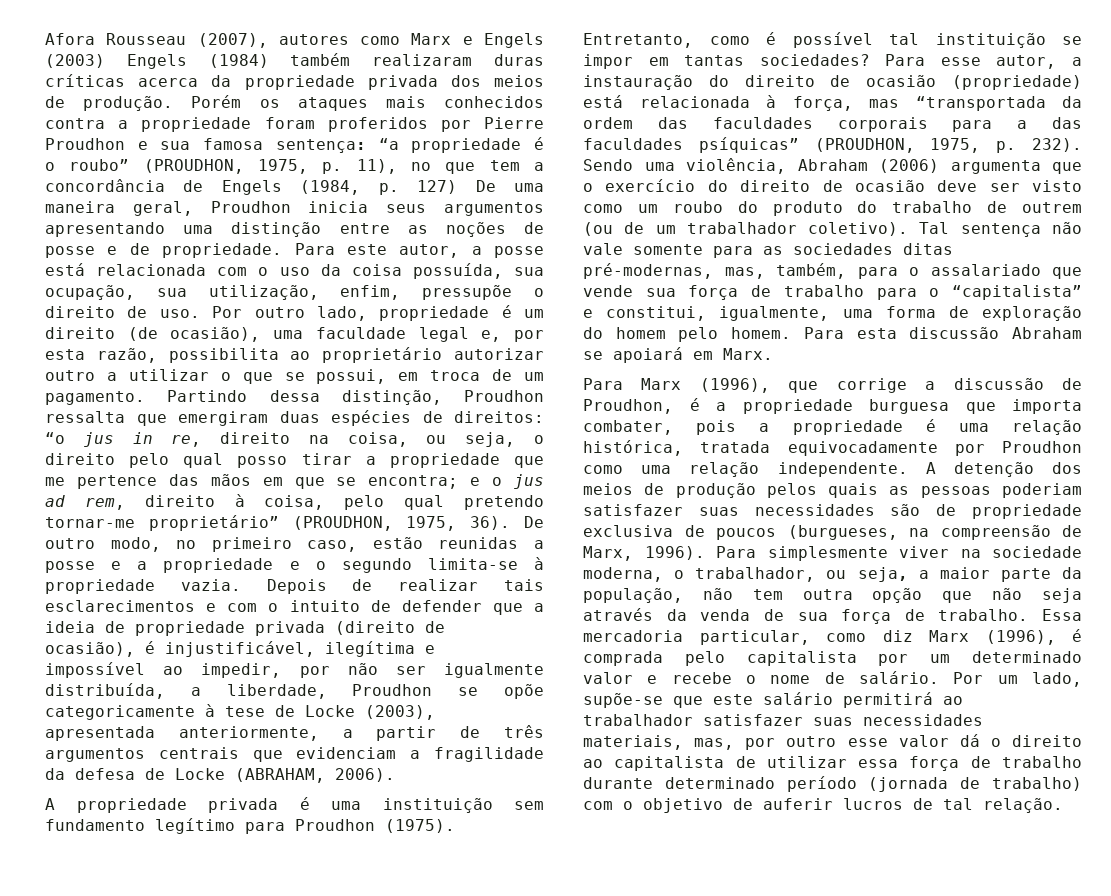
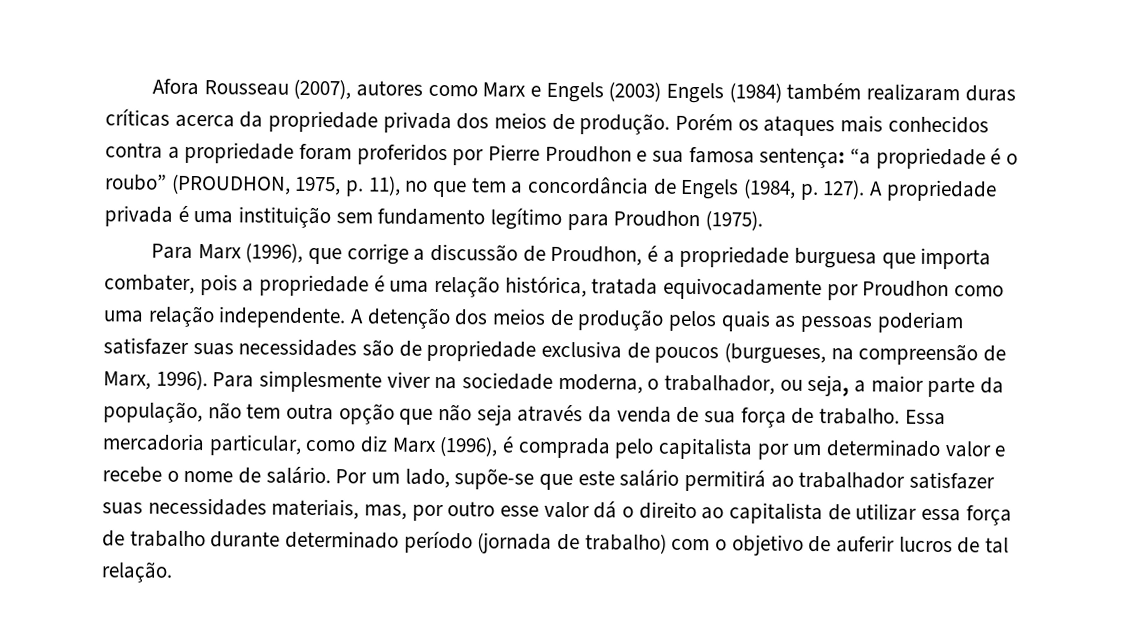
- Porém os ataques mais conhecidos contra a propriedade foram proferidos por Pierre Proudhon e sua famosa sentença: “a propriedade é o roubo” (PROUDHON, 1975, p. 11), no que tem a concordância de Engels (1984, p. 127) De uma maneira geral, Proudhon inicia seus argumentos apresentando uma distinção entre as noções de posse e de propriedade. Para este autor, a posse está relacionada com o uso da coisa possuída, sua ocupação, sua utilização, enfim, pressupõe o direito de uso. Por outro lado, propriedade é um direito (de ocasião), uma faculdade legal e, por esta razão, possibilita ao proprietário autorizar outro a utilizar o que se possui, em troca de um pagamento. Partindo dessa distinção, Proudhon ressalta que emergiram duas espécies de direitos: “o jus in re, direito na coisa, ou seja, o direito pelo qual posso tirar a propriedade que me pertence das mãos em que se encontra; e o jus ad rem, direito à coisa, pelo qual pretendo tornar-me proprietário” (PROUDHON, 1975, 36). De outro modo, no primeiro caso, estão reunidas a posse e a propriedade e o segundo limita-se à propriedade vazia. Depois de realizar tais esclarecimentos e com o intuito de defender que a ideia de propriedade privada (direito de ocasião), é injustificável, ilegítima e impossível ao impedir, por não ser igualmente distribuída, a liberdade, Proudhon se opõe categoricamente à tese de Locke (2003), apresentada anteriormente, a partir de três argumentos centrais que evidenciam a fragilidade da defesa de Locke (ABRAHAM, 2006).
- A propriedade privada é uma instituição sem fundamento legítimo para Proudhon (1975). Entretanto, como é possível tal instituição se impor em tantas sociedades? Para esse autor, a instauração do direito de ocasião (propriedade) está relacionada à força, mas “transportada da ordem das faculdades corporais para a das faculdades psíquicas” (PROUDHON, 1975, p. 232). Sendo uma violência, Abraham (2006) argumenta que o exercício do direito de ocasião deve ser visto como um roubo do produto do trabalho de outrem (ou de um trabalhador coletivo). Tal sentença não vale somente para as sociedades ditas pré-modernas, mas, também, para o assalariado que vende sua força de trabalho para o “capitalista” e constitui, igualmente, uma forma de exploração do homem pelo homem. Para esta discussão Abraham se apoiará em Marx.
+ Porém os ataques mais conhecidos contra a propriedade foram proferidos por Pierre Proudhon e sua famosa sentença: “a propriedade é o roubo” (PROUDHON, 1975, p. 11), no que tem a concordância de Engels (1984, p. 127). A propriedade privada é uma instituição sem fundamento legítimo para Proudhon (1975).

